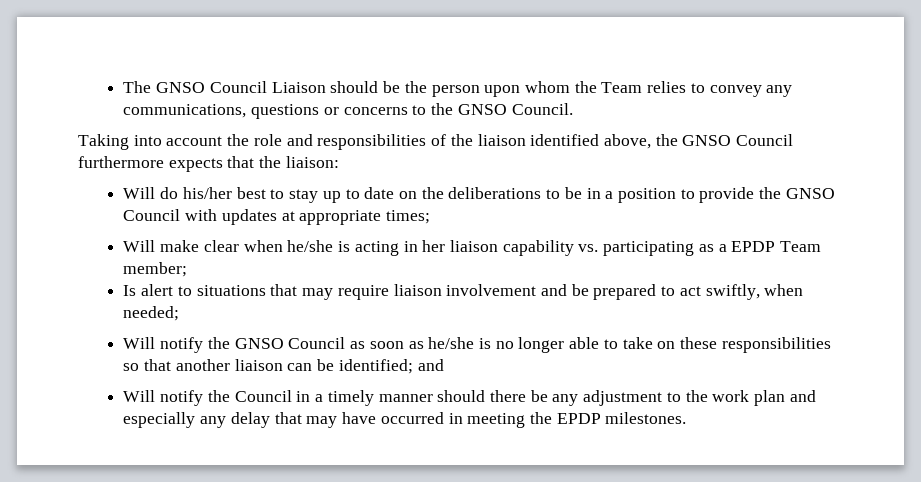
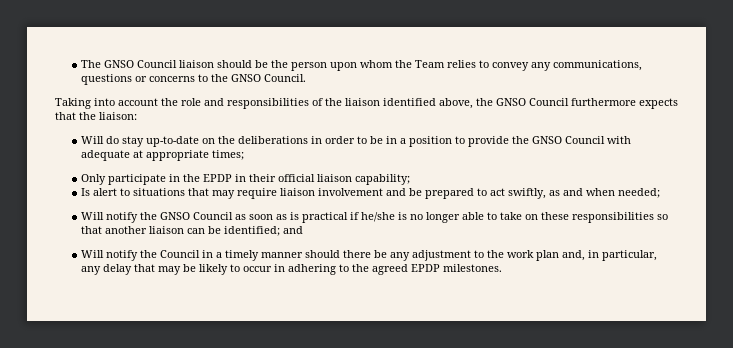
- The GNSO Council Liaison should be the person upon whom the Team relies to convey any communications, questions or concerns to the GNSO Council.
+ The GNSO Council liaison should be the person upon whom the Team relies to convey any communications, questions or concerns to the GNSO Council.
- Will do his/her best to stay up to date on the deliberations to be in a position to provide the GNSO Council with updates at appropriate times;
+ Will do stay up-to-date on the deliberations in order to be in a position to provide the GNSO Council with adequate at appropriate times;
- Will make clear when he/she is acting in her liaison capability vs. participating as a EPDP Team member;
+ Only participate in the EPDP in their official liaison capability;
- Is alert to situations that may require liaison involvement and be prepared to act swiftly, when needed;
+ Is alert to situations that may require liaison involvement and be prepared to act swiftly, as and when needed;
- Will notify the GNSO Council as soon as he/she is no longer able to take on these responsibilities so that another liaison can be identified; and
+ Will notify the GNSO Council as soon as is practical if he/she is no longer able to take on these responsibilities so that another liaison can be identified; and
- Will notify the Council in a timely manner should there be any adjustment to the work plan and especially any delay that may have occurred in meeting the EPDP milestones.
+ Will notify the Council in a timely manner should there be any adjustment to the work plan and, in particular, any delay that may be likely to occur in adhering to the agreed EPDP milestones.

